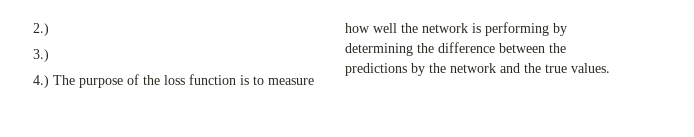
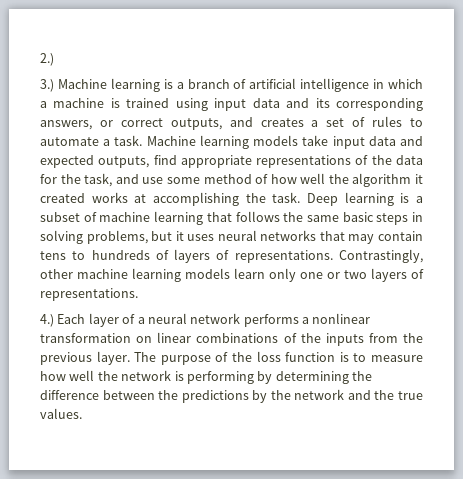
- 3.)
- 4.) The purpose of the loss function is to measure how well the network is performing by determining the difference between the predictions by the network and the true values.
+ 3.) Machine learning is a branch of artificial intelligence in which a machine is trained using input data and its corresponding answers, or correct outputs, and creates a set of rules to automate a task. Machine learning models take input data and expected outputs, find appropriate representations of the data for the task, and use some method of how well the algorithm it created works at accomplishing the task. Deep learning is a subset of machine learning that follows the same basic steps in solving problems, but it uses neural networks that may contain tens to hundreds of layers of representations. Contrastingly, other machine learning models learn only one or two layers of representations.
+ 4.) Each layer of a neural network performs a nonlinear transformation on linear combinations of the inputs from the previous layer. The purpose of the loss function is to measure how well the network is performing by determining the difference between the predictions by the network and the true values.

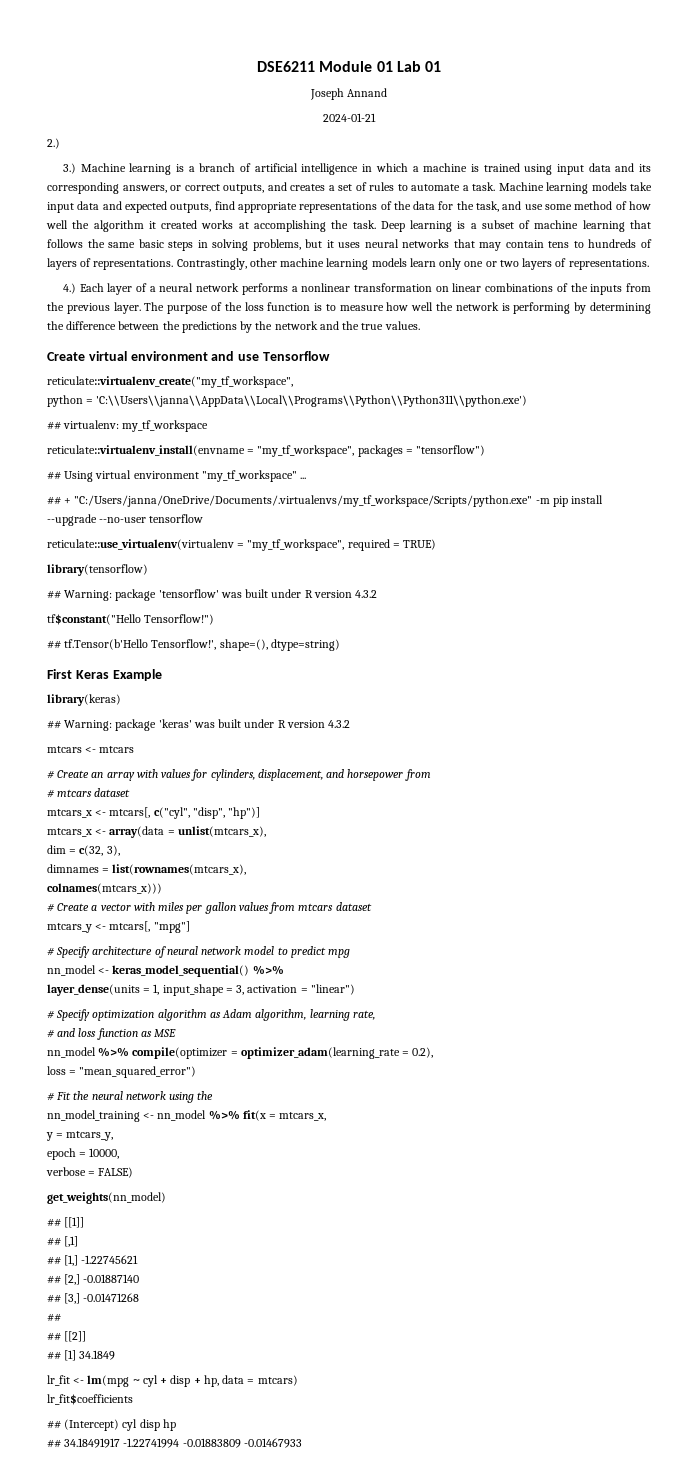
+ DSE6211 Module 01 Lab 01
+ Joseph Annand
+ 2024-01-21
+ Create virtual environment and use Tensorflow
+ reticulate::virtualenv_create("my_tf_workspace",
+ python = 'C:\\Users\\janna\\AppData\\Local\\Programs\\Python\\Python311\\python.exe')
+ ## virtualenv: my_tf_workspace
+ reticulate::virtualenv_install(envname = "my_tf_workspace", packages = "tensorflow")
+ ## Using virtual environment "my_tf_workspace" ...
+ ## + "C:/Users/janna/OneDrive/Documents/.virtualenvs/my_tf_workspace/Scripts/python.exe" -m pip install --upgrade --no-user tensorflow
+ reticulate::use_virtualenv(virtualenv = "my_tf_workspace", required = TRUE)
+ library(tensorflow)
+ ## Warning: package 'tensorflow' was built under R version 4.3.2
+ tf$constant("Hello Tensorflow!")
+ ## tf.Tensor(b'Hello Tensorflow!', shape=(), dtype=string)
+ First Keras Example
+ library(keras)
+ ## Warning: package 'keras' was built under R version 4.3.2
+ mtcars <- mtcars
+ # Create an array with values for cylinders, displacement, and horsepower from
+ # mtcars dataset
+ mtcars_x <- mtcars[, c("cyl", "disp", "hp")]
+ mtcars_x <- array(data = unlist(mtcars_x),
+ dim = c(32, 3),
+ dimnames = list(rownames(mtcars_x),
+ colnames(mtcars_x)))
+ # Create a vector with miles per gallon values from mtcars dataset
+ mtcars_y <- mtcars[, "mpg"]
+ # Specify architecture of neural network model to predict mpg
+ nn_model <- keras_model_sequential() %>%
+ layer_dense(units = 1, input_shape = 3, activation = "linear")
+ # Specify optimization algorithm as Adam algorithm, learning rate,
+ # and loss function as MSE
+ nn_model %>% compile(optimizer = optimizer_adam(learning_rate = 0.2),
+ loss = "mean_squared_error")
+ # Fit the neural network using the
+ nn_model_training <- nn_model %>% fit(x = mtcars_x,
+ y = mtcars_y,
+ epoch = 10000,
+ verbose = FALSE)
+ get_weights(nn_model)
+ ## [[1]]
+ ## [,1]
+ ## [1,] -1.22745621
+ ## [2,] -0.01887140
+ ## [3,] -0.01471268
+ ##
+ ## [[2]]
+ ## [1] 34.1849
+ lr_fit <- lm(mpg ~ cyl + disp + hp, data = mtcars)
+ lr_fit$coefficients
+ ## (Intercept) cyl disp hp
+ ## 34.18491917 -1.22741994 -0.01883809 -0.01467933

